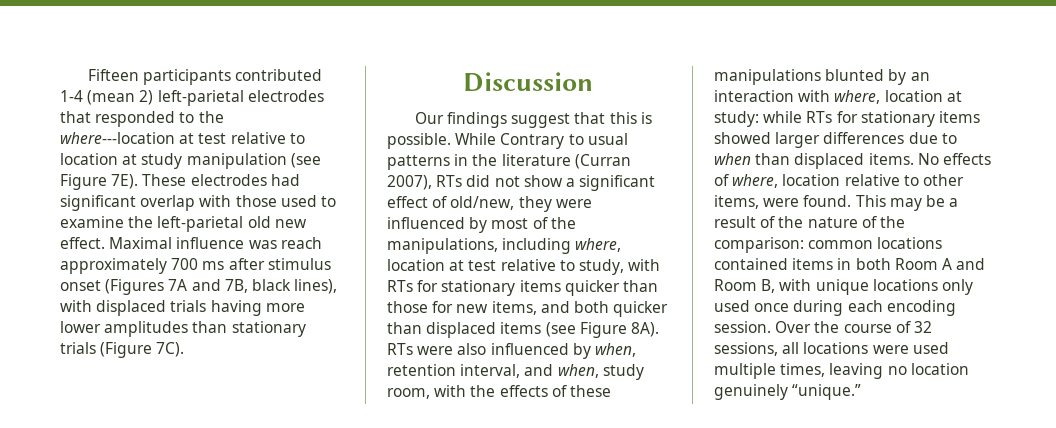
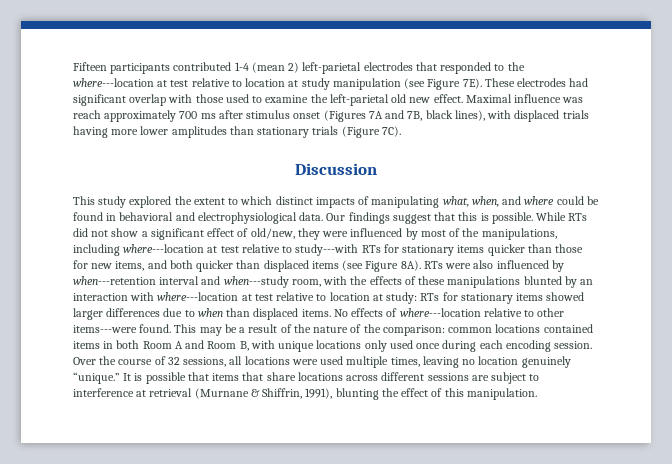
+ This study explored the extent to which distinct impacts of manipulating what, when, and where could be found in behavioral and electrophysiological data.
- While Contrary to usual patterns in the literature (Curran 2007), RTs did not show a significant effect of old/new, they were influenced by most of the manipulations, including where, location at test relative to study, with RTs for stationary items quicker than those for new items, and both quicker than displaced items (see Figure 8A).
+ While RTs did not show a significant effect of old/new, they were influenced by most of the manipulations, including where---location at test relative to study---with RTs for stationary items quicker than those for new items, and both quicker than displaced items (see Figure 8A).
- RTs were also influenced by when, retention interval, and when, study room, with the effects of these manipulations blunted by an interaction with where, location at study: while RTs for stationary items showed larger differences due to when than displaced items.
+ RTs were also influenced by when---retention interval and when---study room, with the effects of these manipulations blunted by an interaction with where---location at test relative to location at study: RTs for stationary items showed larger differences due to when than displaced items.
- No effects of where, location relative to other items, were found.
+ No effects of where---location relative to other items---were found.
+ It is possible that items that share locations across different sessions are subject to interference at retrieval (Murnane & Shiffrin, 1991), blunting the effect of this manipulation.

